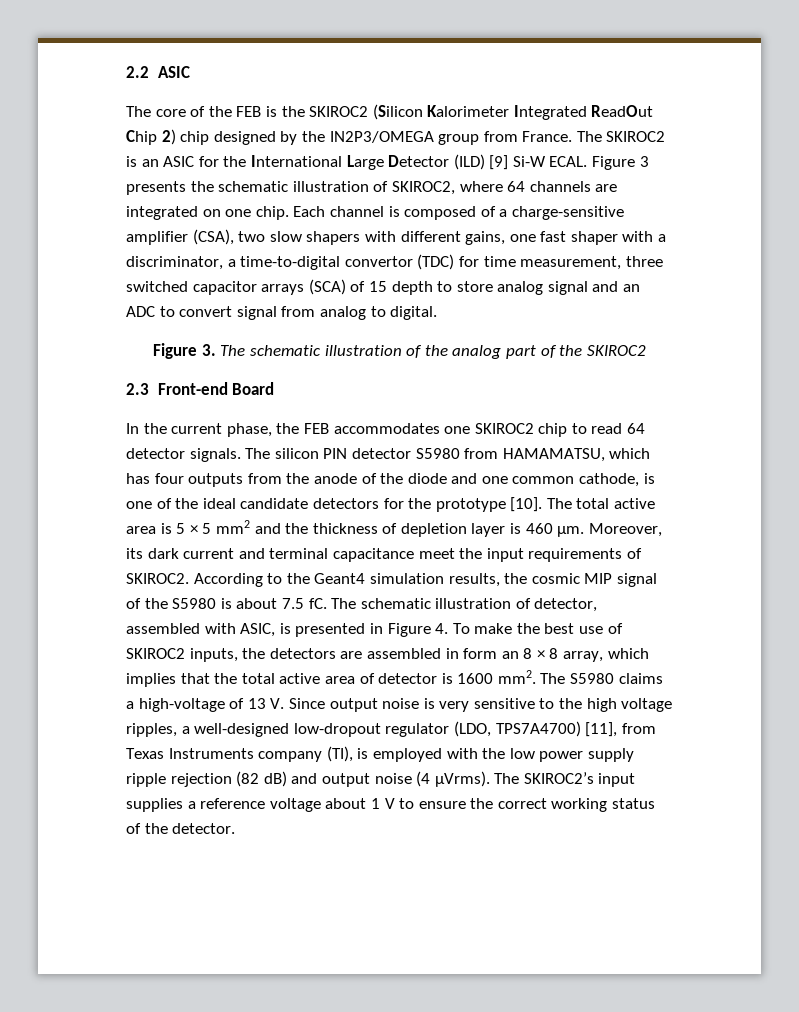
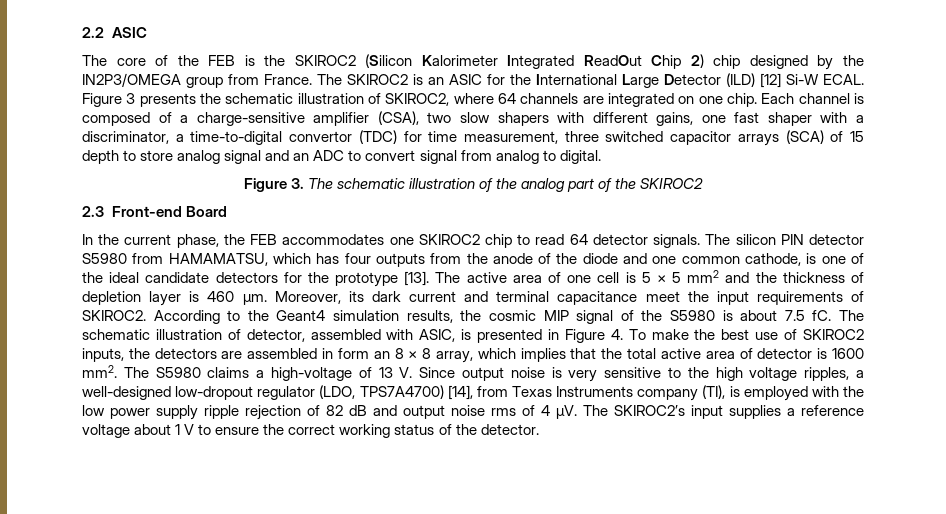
- The SKIROC2 is an ASIC for the International Large Detector (ILD) [9] Si-W ECAL.
+ The SKIROC2 is an ASIC for the International Large Detector (ILD) [12] Si-W ECAL.
- The silicon PIN detector S5980 from HAMAMATSU, which has four outputs from the anode of the diode and one common cathode, is one of the ideal candidate detectors for the prototype [10]. The total active area is 5 × 5 mm2 and the thickness of depletion layer is 460 µm.
+ The silicon PIN detector S5980 from HAMAMATSU, which has four outputs from the anode of the diode and one common cathode, is one of the ideal candidate detectors for the prototype [13]. The active area of one cell is 5 × 5 mm2 and the thickness of depletion layer is 460 µm.
- The S5980 claims a high-voltage of 13 V. Since output noise is very sensitive to the high voltage ripples, a well-designed low-dropout regulator (LDO, TPS7A4700) [11], from Texas Instruments company (TI), is employed with the low power supply ripple rejection (82 dB) and output noise (4 µVrms).
+ The S5980 claims a high-voltage of 13 V. Since output noise is very sensitive to the high voltage ripples, a well-designed low-dropout regulator (LDO, TPS7A4700) [14], from Texas Instruments company (TI), is employed with the low power supply ripple rejection of 82 dB and output noise rms of 4 µV.

